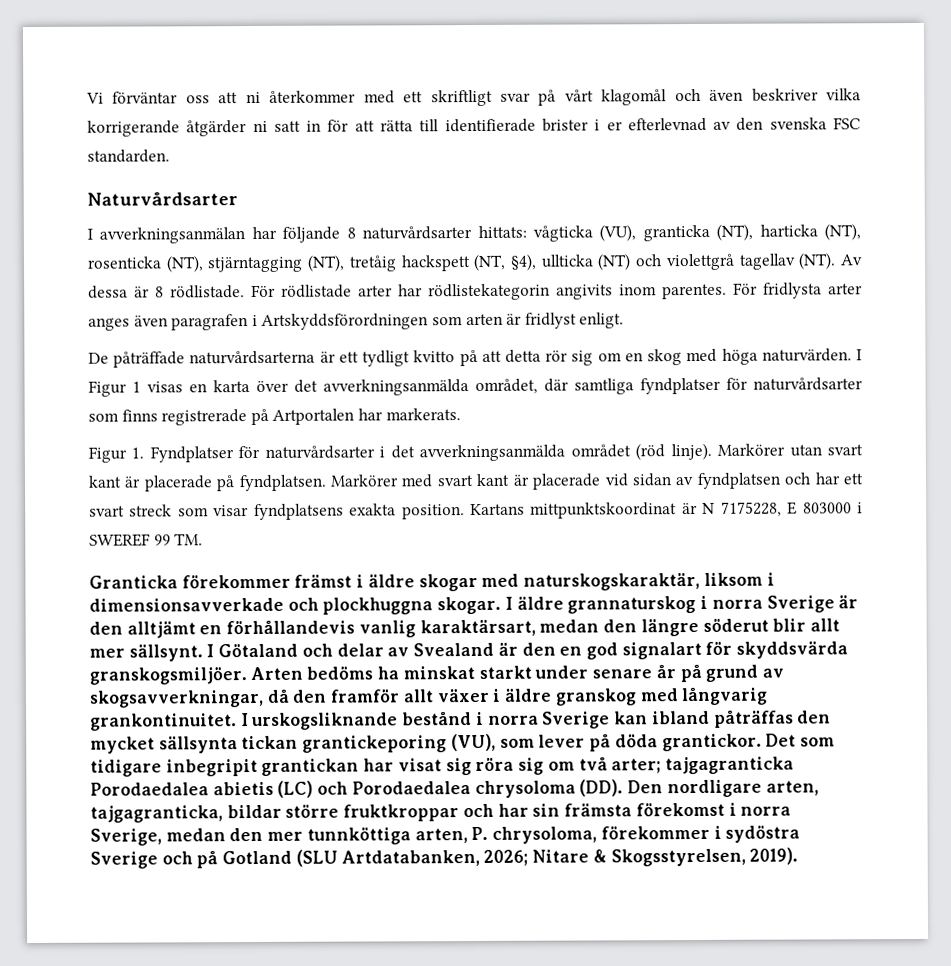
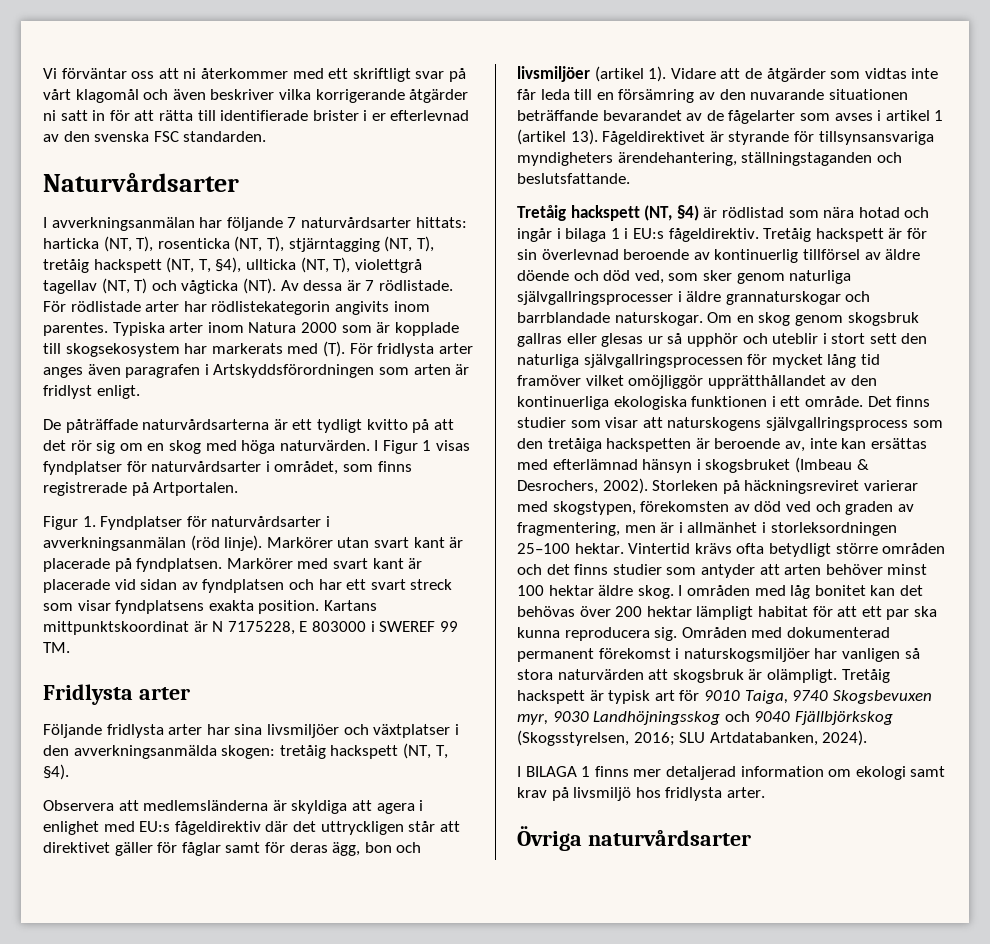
- I avverkningsanmälan har följande 8 naturvårdsarter hittats: vågticka (VU), granticka (NT), harticka (NT), rosenticka (NT), stjärntagging (NT), tretåig hackspett (NT, §4), ullticka (NT) och violettgrå tagellav (NT). Av dessa är 8 rödlistade.
+ I avverkningsanmälan har följande 7 naturvårdsarter hittats: harticka (NT, T), rosenticka (NT, T), stjärntagging (NT, T), tretåig hackspett (NT, T, §4), ullticka (NT, T), violettgrå tagellav (NT, T) och vågticka (NT). Av dessa är 7 rödlistade.
- För fridlysta arter anges även paragrafen i Artskyddsförordningen som arten är fridlyst enligt.
+ Typiska arter inom Natura 2000 som är kopplade till skogsekosystem har markerats med (T). För fridlysta arter anges även paragrafen i Artskyddsförordningen som arten är fridlyst enligt.
- De påträffade naturvårdsarterna är ett tydligt kvitto på att detta rör sig om en skog med höga naturvärden.
+ De påträffade naturvårdsarterna är ett tydligt kvitto på att det rör sig om en skog med höga naturvärden.
- I Figur 1 visas en karta över det avverkningsanmälda området, där samtliga fyndplatser för naturvårdsarter som finns registrerade på Artportalen har markerats.
+ I Figur 1 visas fyndplatser för naturvårdsarter i området, som finns registrerade på Artportalen.
- Figur 1. Fyndplatser för naturvårdsarter i det avverkningsanmälda området (röd linje).
+ Figur 1. Fyndplatser för naturvårdsarter i avverkningsanmälan (röd linje).
- Granticka förekommer främst i äldre skogar med naturskogskaraktär, liksom i dimensionsavverkade och plockhuggna skogar. I äldre grannaturskog i norra Sverige är den alltjämt en förhållandevis vanlig karaktärsart, medan den längre söderut blir allt mer sällsynt. I Götaland och delar av Svealand är den en god signalart för skyddsvärda granskogsmiljöer. Arten bedöms ha minskat starkt under senare år på grund av skogsavverkningar, då den framför allt växer i äldre granskog med långvarig grankontinuitet. I urskogsliknande bestånd i norra Sverige kan ibland påträffas den mycket sällsynta tickan grantickeporing (VU), som lever på döda grantickor. Det som tidigare inbegripit grantickan har visat sig röra sig om två arter; tajgagranticka Porodaedalea abietis (LC) och Porodaedalea chrysoloma (DD). Den nordligare arten, tajgagranticka, bildar större fruktkroppar och har sin främsta förekomst i norra Sverige, medan den mer tunnköttiga arten, P. chrysoloma, förekommer i sydöstra Sverige och på Gotland (SLU Artdatabanken, 2026; Nitare & Skogsstyrelsen, 2019).
+ Fridlysta arter
+ Följande fridlysta arter har sina livsmiljöer och växtplatser i den avverkningsanmälda skogen: tretåig hackspett (NT, T, §4).
+ Observera att medlemsländerna är skyldiga att agera i enlighet med EU:s fågeldirektiv där det uttryckligen står att direktivet gäller för fåglar samt för deras ägg, bon och livsmiljöer (artikel 1). Vidare att de åtgärder som vidtas inte får leda till en försämring av den nuvarande situationen beträffande bevarandet av de fågelarter som avses i artikel 1 (artikel 13). Fågeldirektivet är styrande för tillsynsansvariga myndigheters ärendehantering, ställningstaganden och beslutsfattande.
+ Tretåig hackspett (NT, §4) är rödlistad som nära hotad och ingår i bilaga 1 i EU:s fågeldirektiv. Tretåig hackspett är för sin överlevnad beroende av kontinuerlig tillförsel av äldre döende och död ved, som sker genom naturliga självgallringsprocesser i äldre grannaturskogar och barrblandade naturskogar. Om en skog genom skogsbruk gallras eller glesas ur så upphör och uteblir i stort sett den naturliga självgallringsprocessen för mycket lång tid framöver vilket omöjliggör upprätthållandet av den kontinuerliga ekologiska funktionen i ett område. Det finns studier som visar att naturskogens självgallringsprocess som den tretåiga hackspetten är beroende av, inte kan ersättas med efterlämnad hänsyn i skogsbruket (Imbeau & Desrochers, 2002). Storleken på häckningsreviret varierar med skogstypen, förekomsten av död ved och graden av fragmentering, men är i allmänhet i storleksordningen 25–100 hektar. Vintertid krävs ofta betydligt större områden och det finns studier som antyder att arten behöver minst 100 hektar äldre skog. I områden med låg bonitet kan det behövas över 200 hektar lämpligt habitat för att ett par ska kunna reproducera sig. Områden med dokumenterad permanent förekomst i naturskogsmiljöer har vanligen så stora naturvärden att skogsbruk är olämpligt. Tretåig hackspett är typisk art för 9010 Taiga, 9740 Skogsbevuxen myr, 9030 Landhöjningsskog och 9040 Fjällbjörkskog (Skogsstyrelsen, 2016; SLU Artdatabanken, 2024).
+ I BILAGA 1 finns mer detaljerad information om ekologi samt krav på livsmiljö hos fridlysta arter.
+ Övriga naturvårdsarter

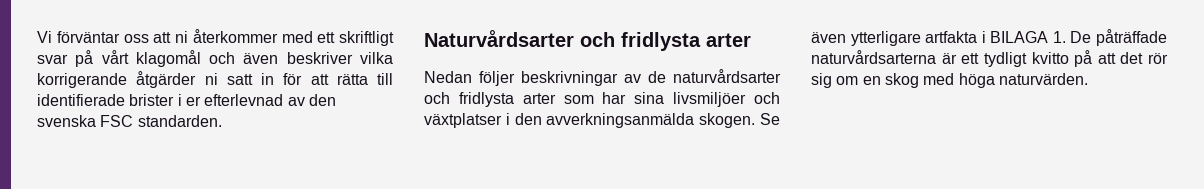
- Naturvårdsarter
- I avverkningsanmälan har följande 7 naturvårdsarter hittats: harticka (NT, T), rosenticka (NT, T), stjärntagging (NT, T), tretåig hackspett (NT, T, §4), ullticka (NT, T), violettgrå tagellav (NT, T) och vågticka (NT). Av dessa är 7 rödlistade. För rödlistade arter har rödlistekategorin angivits inom parentes. Typiska arter inom Natura 2000 som är kopplade till skogsekosystem har markerats med (T). För fridlysta arter anges även paragrafen i Artskyddsförordningen som arten är fridlyst enligt.
- De påträffade naturvårdsarterna är ett tydligt kvitto på att det rör sig om en skog med höga naturvärden. I Figur 1 visas fyndplatser för naturvårdsarter i området, som finns registrerade på Artportalen.
- Figur 1. Fyndplatser för naturvårdsarter i avverkningsanmälan (röd linje). Markörer utan svart kant är placerade på fyndplatsen. Markörer med svart kant är placerade vid sidan av fyndplatsen och har ett svart streck som visar fyndplatsens exakta position. Kartans mittpunktskoordinat är N 7175228, E 803000 i SWEREF 99 TM.
- Fridlysta arter
- Följande fridlysta arter har sina livsmiljöer och växtplatser i den avverkningsanmälda skogen: tretåig hackspett (NT, T, §4).
- Observera att medlemsländerna är skyldiga att agera i enlighet med EU:s fågeldirektiv där det uttryckligen står att direktivet gäller för fåglar samt för deras ägg, bon och livsmiljöer (artikel 1). Vidare att de åtgärder som vidtas inte får leda till en försämring av den nuvarande situationen beträffande bevarandet av de fågelarter som avses i artikel 1 (artikel 13). Fågeldirektivet är styrande för tillsynsansvariga myndigheters ärendehantering, ställningstaganden och beslutsfattande.
- Tretåig hackspett (NT, §4) är rödlistad som nära hotad och ingår i bilaga 1 i EU:s fågeldirektiv. Tretåig hackspett är för sin överlevnad beroende av kontinuerlig tillförsel av äldre döende och död ved, som sker genom naturliga självgallringsprocesser i äldre grannaturskogar och barrblandade naturskogar. Om en skog genom skogsbruk gallras eller glesas ur så upphör och uteblir i stort sett den naturliga självgallringsprocessen för mycket lång tid framöver vilket omöjliggör upprätthållandet av den kontinuerliga ekologiska funktionen i ett område. Det finns studier som visar att naturskogens självgallringsprocess som den tretåiga hackspetten är beroende av, inte kan ersättas med efterlämnad hänsyn i skogsbruket (Imbeau & Desrochers, 2002). Storleken på häckningsreviret varierar med skogstypen, förekomsten av död ved och graden av fragmentering, men är i allmänhet i storleksordningen 25–100 hektar. Vintertid krävs ofta betydligt större områden och det finns studier som antyder att arten behöver minst 100 hektar äldre skog. I områden med låg bonitet kan det behövas över 200 hektar lämpligt habitat för att ett par ska kunna reproducera sig. Områden med dokumenterad permanent förekomst i naturskogsmiljöer har vanligen så stora naturvärden att skogsbruk är olämpligt. Tretåig hackspett är typisk art för 9010 Taiga, 9740 Skogsbevuxen myr, 9030 Landhöjningsskog och 9040 Fjällbjörkskog (Skogsstyrelsen, 2016; SLU Artdatabanken, 2024).
- I BILAGA 1 finns mer detaljerad information om ekologi samt krav på livsmiljö hos fridlysta arter.
- Övriga naturvårdsarter
+ Naturvårdsarter och fridlysta arter
+ Nedan följer beskrivningar av de naturvårdsarter och fridlysta arter som har sina livsmiljöer och växtplatser i den avverkningsanmälda skogen. Se även ytterligare artfakta i BILAGA 1. De påträffade naturvårdsarterna är ett tydligt kvitto på att det rör sig om en skog med höga naturvärden.

